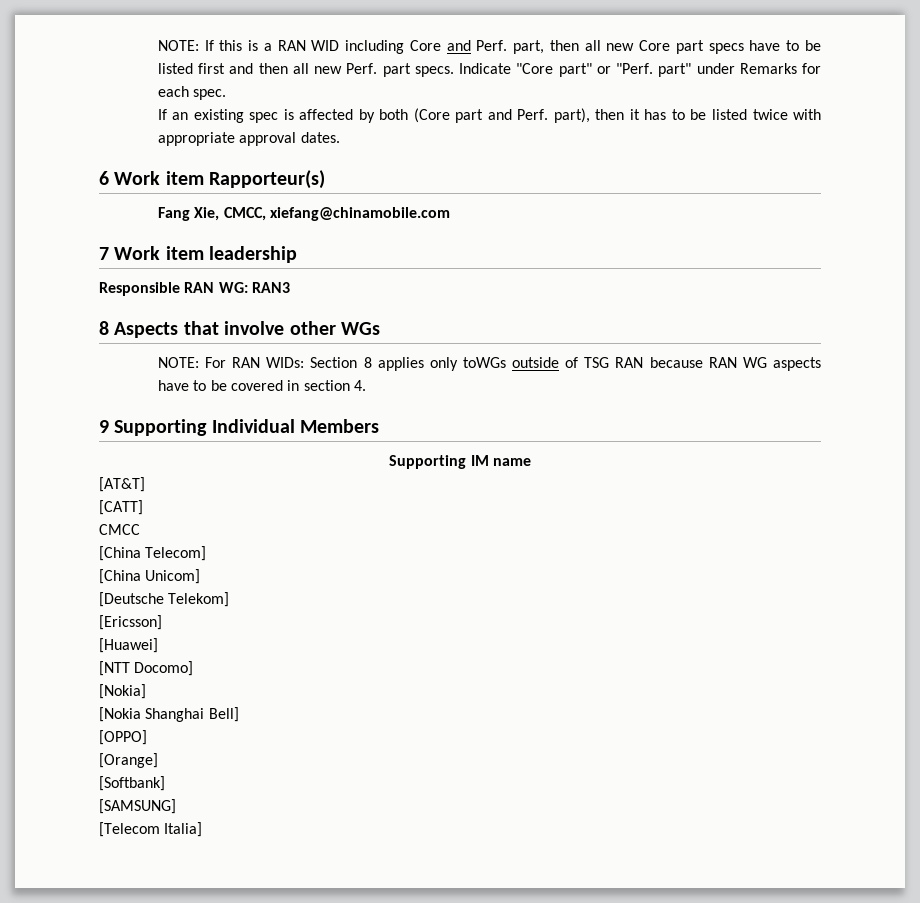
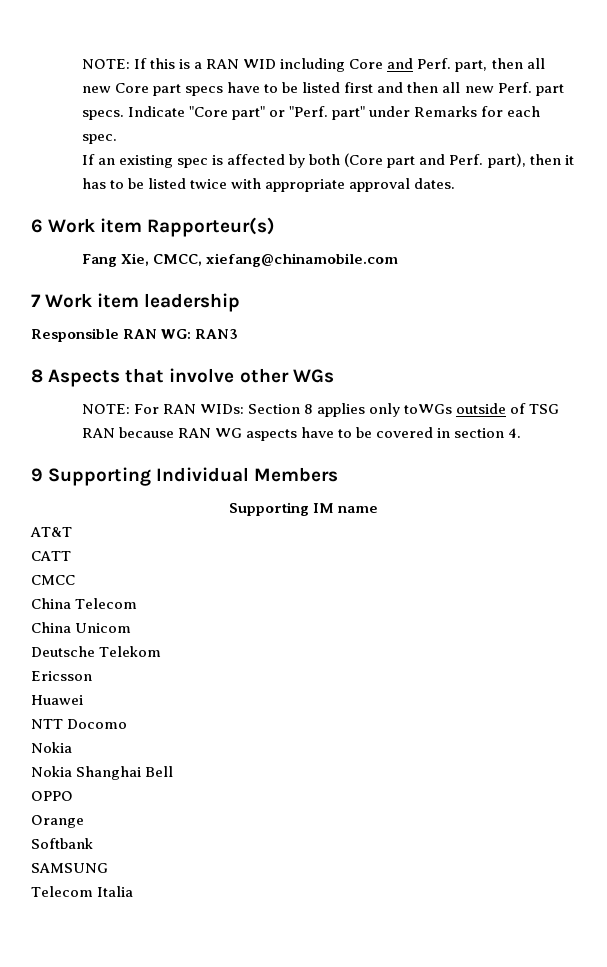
- [AT&T]
- [CATT]
+ AT&T
+ CATT
- [China Telecom]
- [China Unicom]
- [Deutsche Telekom]
- [Ericsson]
- [Huawei]
- [NTT Docomo]
- [Nokia]
- [Nokia Shanghai Bell]
- [OPPO]
- [Orange]
- [Softbank]
- [SAMSUNG]
- [Telecom Italia]
+ China Telecom
+ China Unicom
+ Deutsche Telekom
+ Ericsson
+ Huawei
+ NTT Docomo
+ Nokia
+ Nokia Shanghai Bell
+ OPPO
+ Orange
+ Softbank
+ SAMSUNG
+ Telecom Italia

